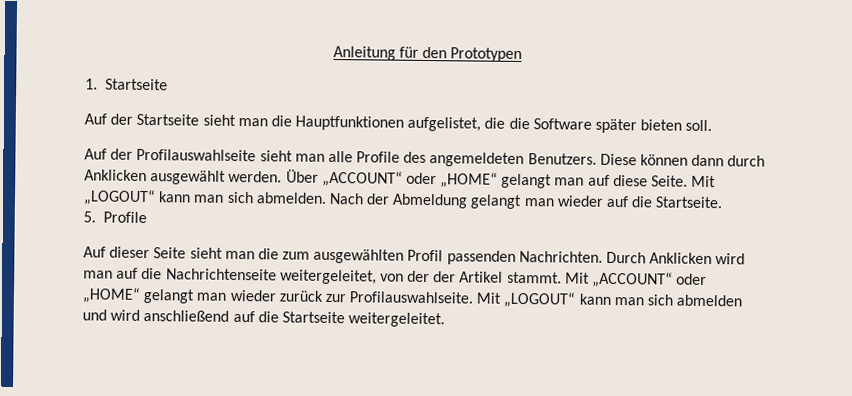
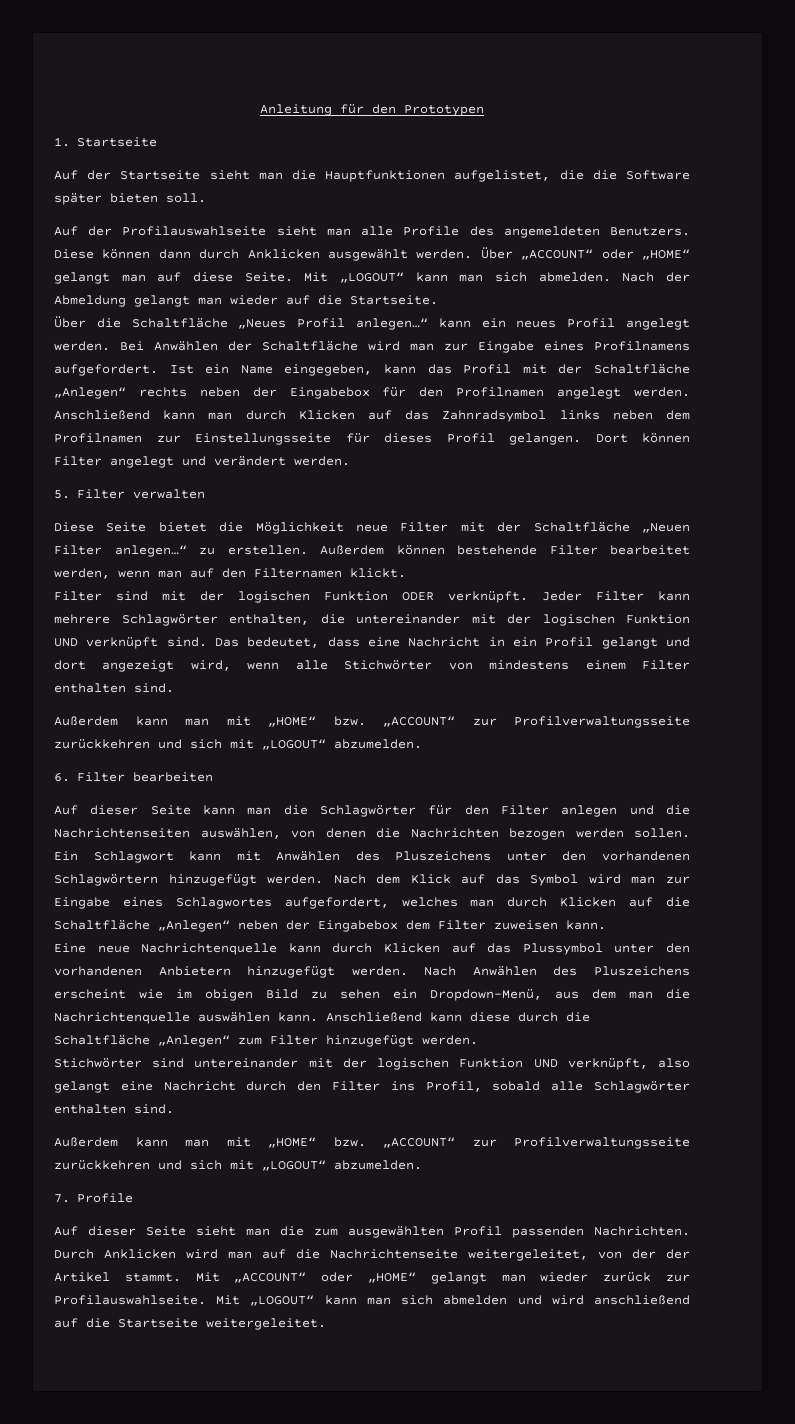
- 5. Profile
+ Über die Schaltfläche „Neues Profil anlegen…“ kann ein neues Profil angelegt werden. Bei Anwählen der Schaltfläche wird man zur Eingabe eines Profilnamens aufgefordert. Ist ein Name eingegeben, kann das Profil mit der Schaltfläche „Anlegen“ rechts neben der Eingabebox für den Profilnamen angelegt werden. Anschließend kann man durch Klicken auf das Zahnradsymbol links neben dem Profilnamen zur Einstellungsseite für dieses Profil gelangen. Dort können Filter angelegt und verändert werden.
+ 5. Filter verwalten
+ Diese Seite bietet die Möglichkeit neue Filter mit der Schaltfläche „Neuen Filter anlegen…“ zu erstellen. Außerdem können bestehende Filter bearbeitet werden, wenn man auf den Filternamen klickt.
+ Filter sind mit der logischen Funktion ODER verknüpft. Jeder Filter kann mehrere Schlagwörter enthalten, die untereinander mit der logischen Funktion UND verknüpft sind. Das bedeutet, dass eine Nachricht in ein Profil gelangt und dort angezeigt wird, wenn alle Stichwörter von mindestens einem Filter enthalten sind.
+ Außerdem kann man mit „HOME“ bzw. „ACCOUNT“ zur Profilverwaltungsseite zurückkehren und sich mit „LOGOUT“ abzumelden.
+ 6. Filter bearbeiten
+ Auf dieser Seite kann man die Schlagwörter für den Filter anlegen und die Nachrichtenseiten auswählen, von denen die Nachrichten bezogen werden sollen. Ein Schlagwort kann mit Anwählen des Pluszeichens unter den vorhandenen Schlagwörtern hinzugefügt werden. Nach dem Klick auf das Symbol wird man zur Eingabe eines Schlagwortes aufgefordert, welches man durch Klicken auf die Schaltfläche „Anlegen“ neben der Eingabebox dem Filter zuweisen kann.
+ Eine neue Nachrichtenquelle kann durch Klicken auf das Plussymbol unter den vorhandenen Anbietern hinzugefügt werden. Nach Anwählen des Pluszeichens erscheint wie im obigen Bild zu sehen ein Dropdown-Menü, aus dem man die Nachrichtenquelle auswählen kann. Anschließend kann diese durch die Schaltfläche „Anlegen“ zum Filter hinzugefügt werden.
+ Stichwörter sind untereinander mit der logischen Funktion UND verknüpft, also gelangt eine Nachricht durch den Filter ins Profil, sobald alle Schlagwörter enthalten sind.
+ Außerdem kann man mit „HOME“ bzw. „ACCOUNT“ zur Profilverwaltungsseite zurückkehren und sich mit „LOGOUT“ abzumelden.
+ 7. Profile

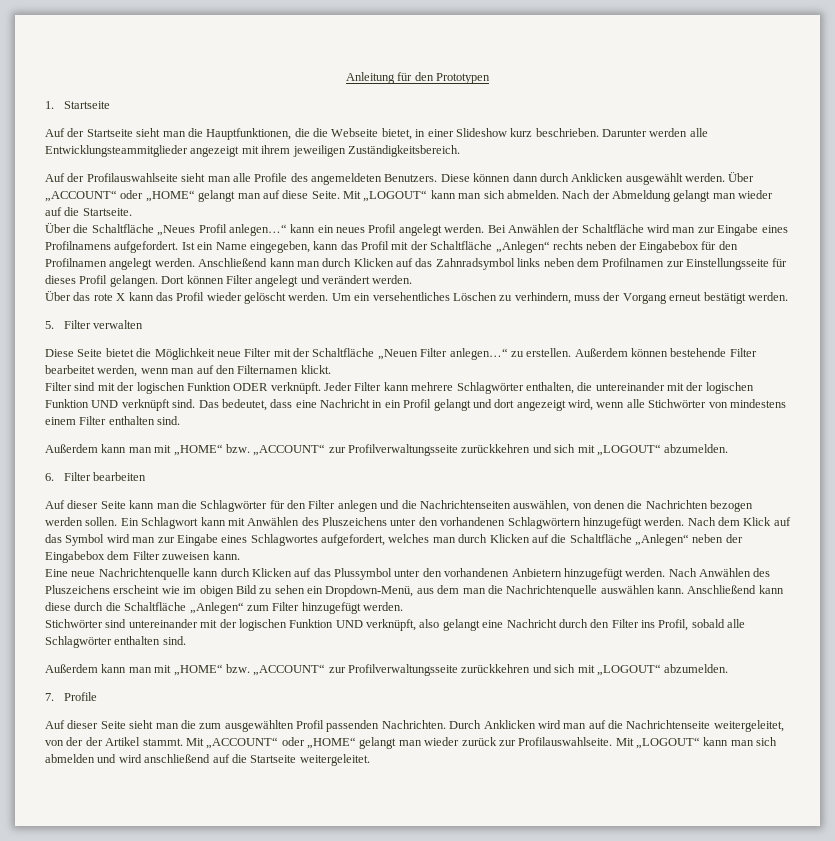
- Auf der Startseite sieht man die Hauptfunktionen aufgelistet, die die Software später bieten soll.
+ Auf der Startseite sieht man die Hauptfunktionen, die die Webseite bietet, in einer Slideshow kurz beschrieben. Darunter werden alle Entwicklungsteammitglieder angezeigt mit ihrem jeweiligen Zuständigkeitsbereich.
+ Über das rote X kann das Profil wieder gelöscht werden. Um ein versehentliches Löschen zu verhindern, muss der Vorgang erneut bestätigt werden.

